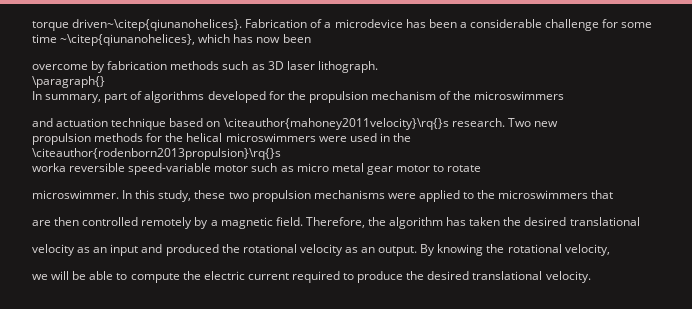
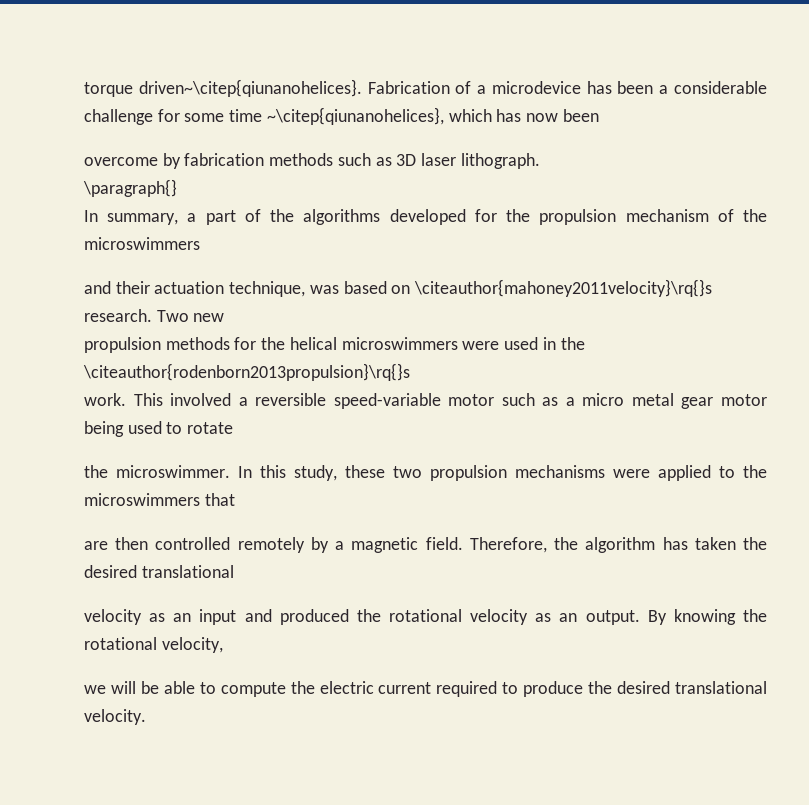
- In summary, part of algorithms developed for the propulsion mechanism of the microswimmers
+ In summary, a part of the algorithms developed for the propulsion mechanism of the microswimmers
- and actuation technique based on \citeauthor{mahoney2011velocity}\rq{}s research.
+ and their actuation technique, was based on \citeauthor{mahoney2011velocity}\rq{}s research.
- worka reversible speed-variable motor such as micro metal gear motor to rotate
+ work. This involved a reversible speed-variable motor such as a micro metal gear motor being used to rotate
- microswimmer.
+ the microswimmer.

